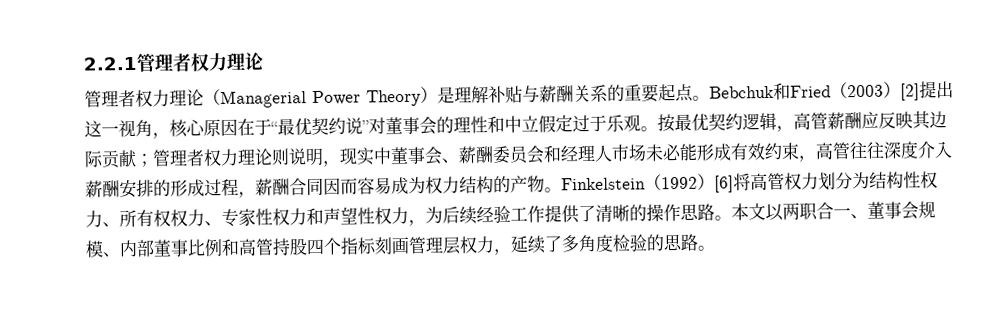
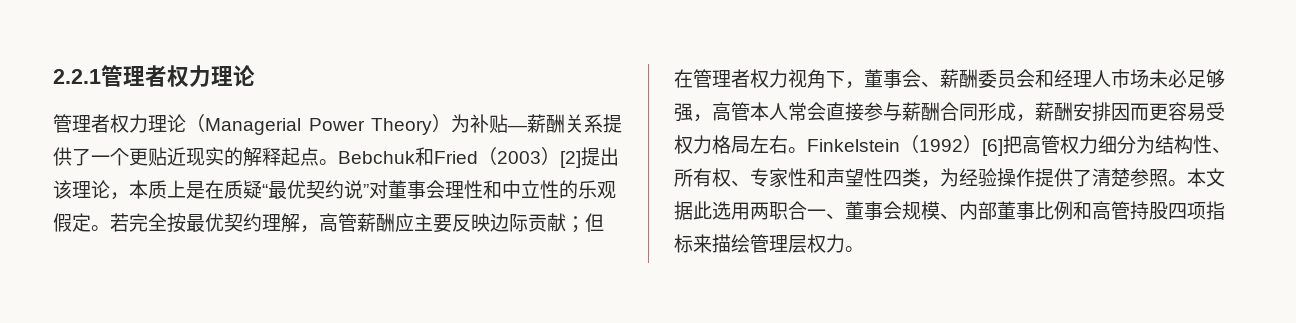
- 管理者权力理论（Managerial Power Theory）是理解补贴与薪酬关系的重要起点。
+ 管理者权力理论（Managerial Power Theory）为补贴—薪酬关系提供了一个更贴近现实的解释起点。
- Bebchuk和Fried（2003）[2]提出这一视角，核心原因在于“最优契约说”对董事会的理性和中立假定过于乐观。按最优契约逻辑，高管薪酬应反映其边际贡献；管理者权力理论则说明，现实中董事会、薪酬委员会和经理人市场未必能形成有效约束，高管往往深度介入薪酬安排的形成过程，薪酬合同因而容易成为权力结构的产物。
+ Bebchuk和Fried（2003）[2]提出该理论，本质上是在质疑“最优契约说”对董事会理性和中立性的乐观假定。若完全按最优契约理解，高管薪酬应主要反映边际贡献；但在管理者权力视角下，董事会、薪酬委员会和经理人市场未必足够强，高管本人常会直接参与薪酬合同形成，薪酬安排因而更容易受权力格局左右。
- Finkelstein（1992）[6]将高管权力划分为结构性权力、所有权权力、专家性权力和声望性权力，为后续经验工作提供了清晰的操作思路。本文以两职合一、董事会规模、内部董事比例和高管持股四个指标刻画管理层权力，延续了多角度检验的思路。
+ Finkelstein（1992）[6]把高管权力细分为结构性、所有权、专家性和声望性四类，为经验操作提供了清楚参照。本文据此选用两职合一、董事会规模、内部董事比例和高管持股四项指标来描绘管理层权力。

